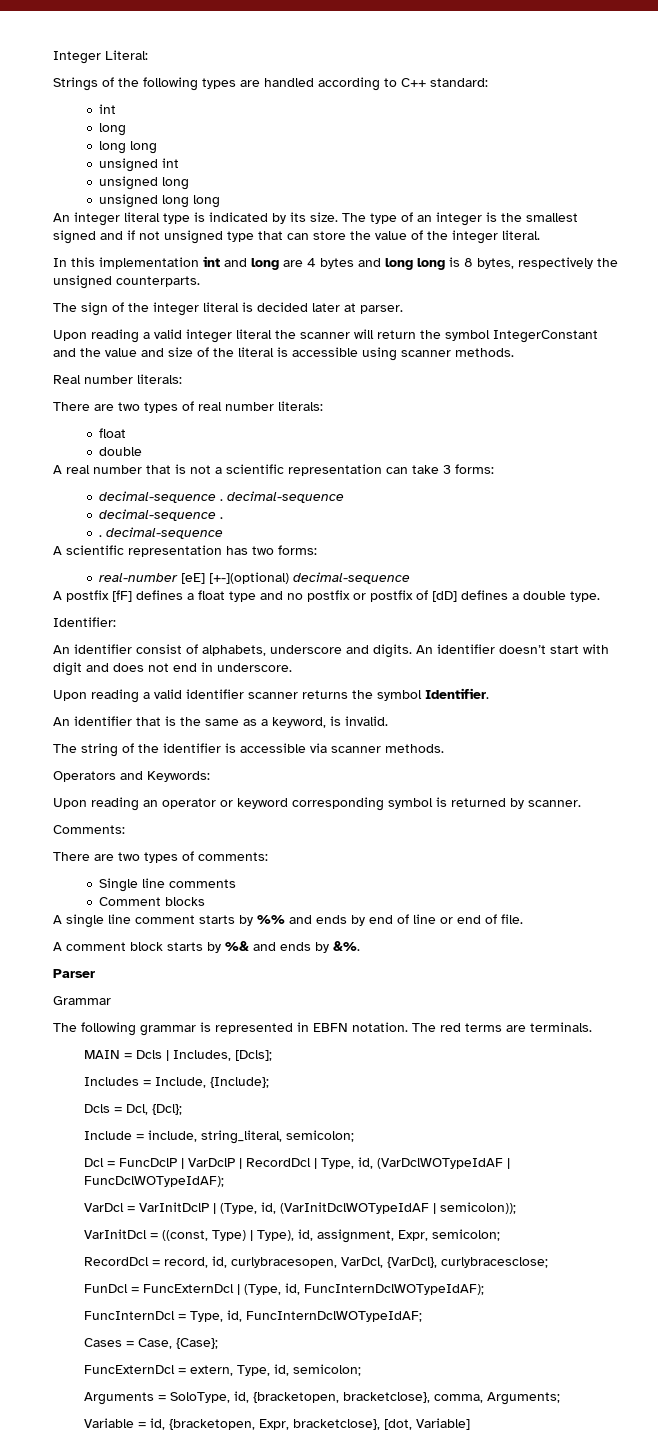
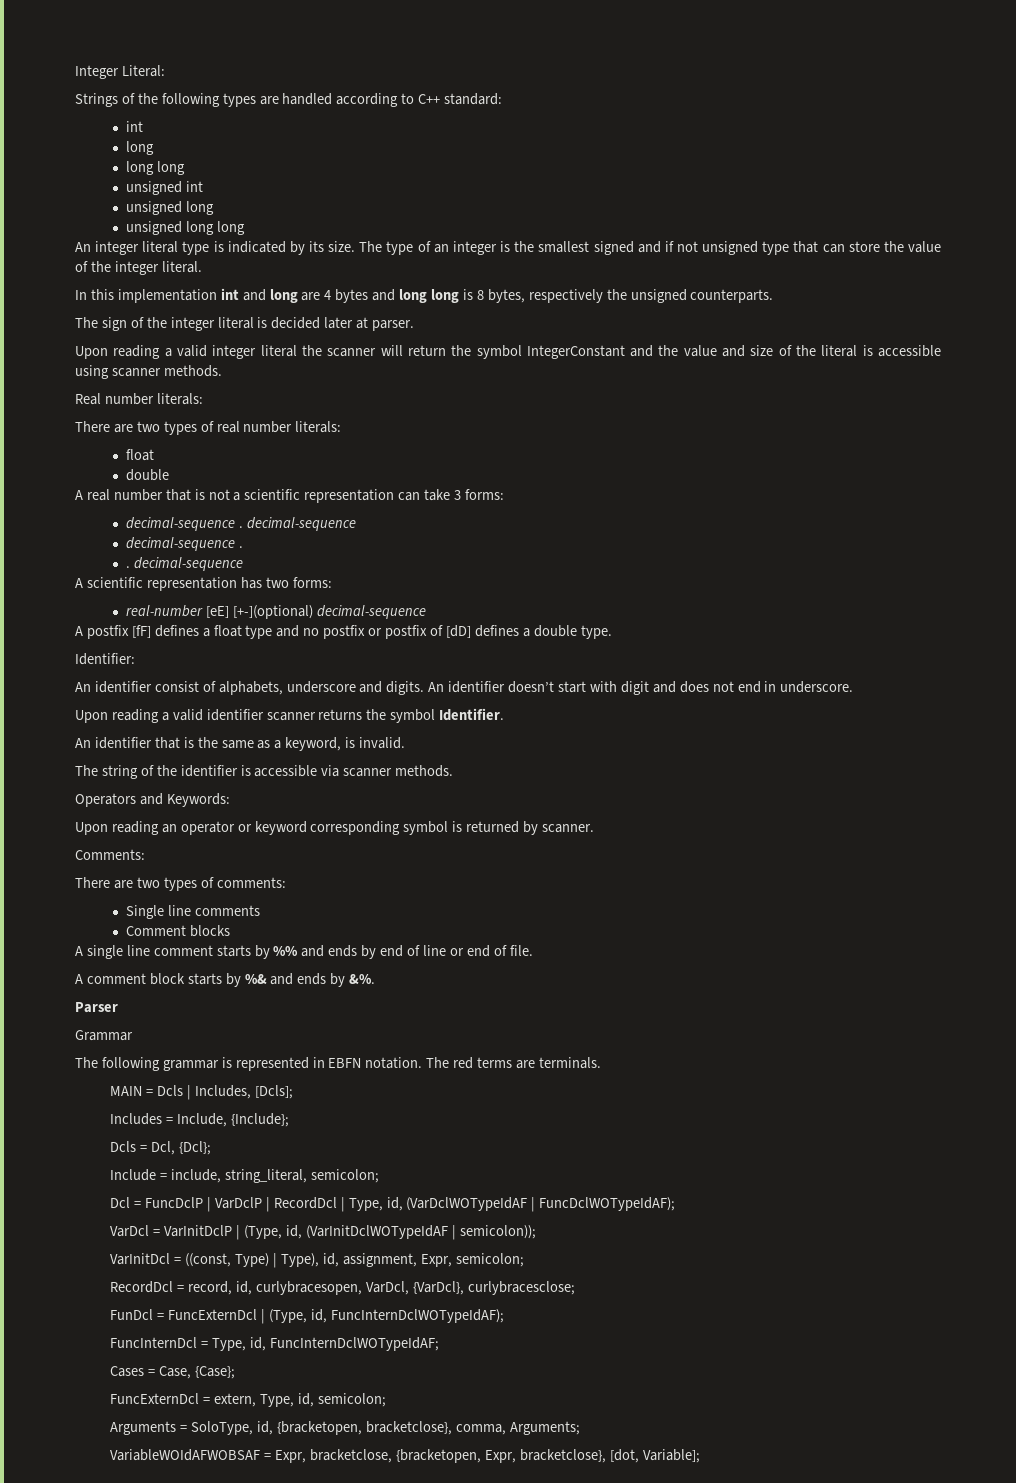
- Variable = id, {bracketopen, Expr, bracketclose}, [dot, Variable]
+ VariableWOIdAFWOBSAF = Expr, bracketclose, {bracketopen, Expr, bracketclose}, [dot, Variable];

